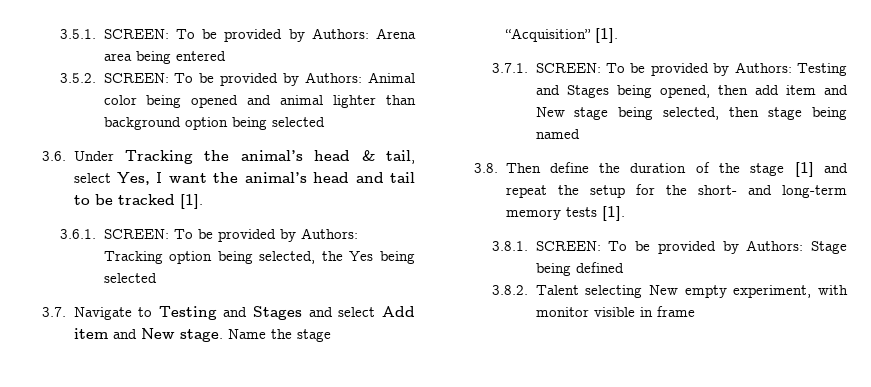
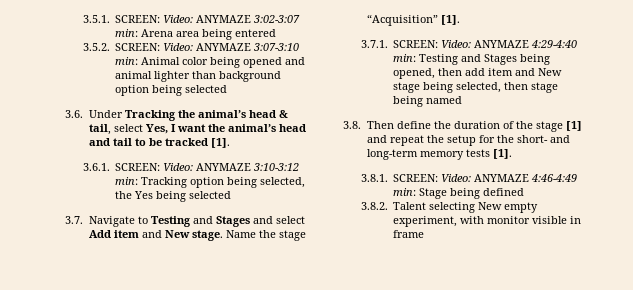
- 3.5.1. SCREEN: To be provided by Authors: Arena area being entered
+ 3.5.1. SCREEN: Video: ANYMAZE 3:02-3:07 min: Arena area being entered
- 3.5.2. SCREEN: To be provided by Authors: Animal color being opened and animal lighter than background option being selected
+ 3.5.2. SCREEN: Video: ANYMAZE 3:07-3:10 min: Animal color being opened and animal lighter than background option being selected
- 3.6.1. SCREEN: To be provided by Authors: Tracking option being selected, the Yes being selected
+ 3.6.1. SCREEN: Video: ANYMAZE 3:10-3:12 min: Tracking option being selected, the Yes being selected
- 3.7.1. SCREEN: To be provided by Authors: Testing and Stages being opened, then add item and New stage being selected, then stage being named
+ 3.7.1. SCREEN: Video: ANYMAZE 4:29-4:40 min: Testing and Stages being opened, then add item and New stage being selected, then stage being named
- 3.8.1. SCREEN: To be provided by Authors: Stage being defined
+ 3.8.1. SCREEN: Video: ANYMAZE 4:46-4:49 min: Stage being defined

